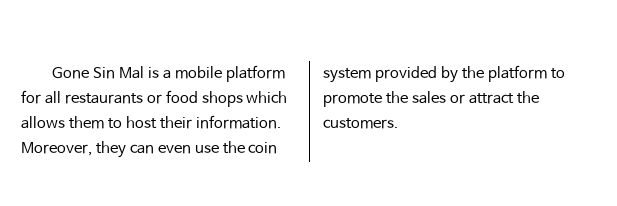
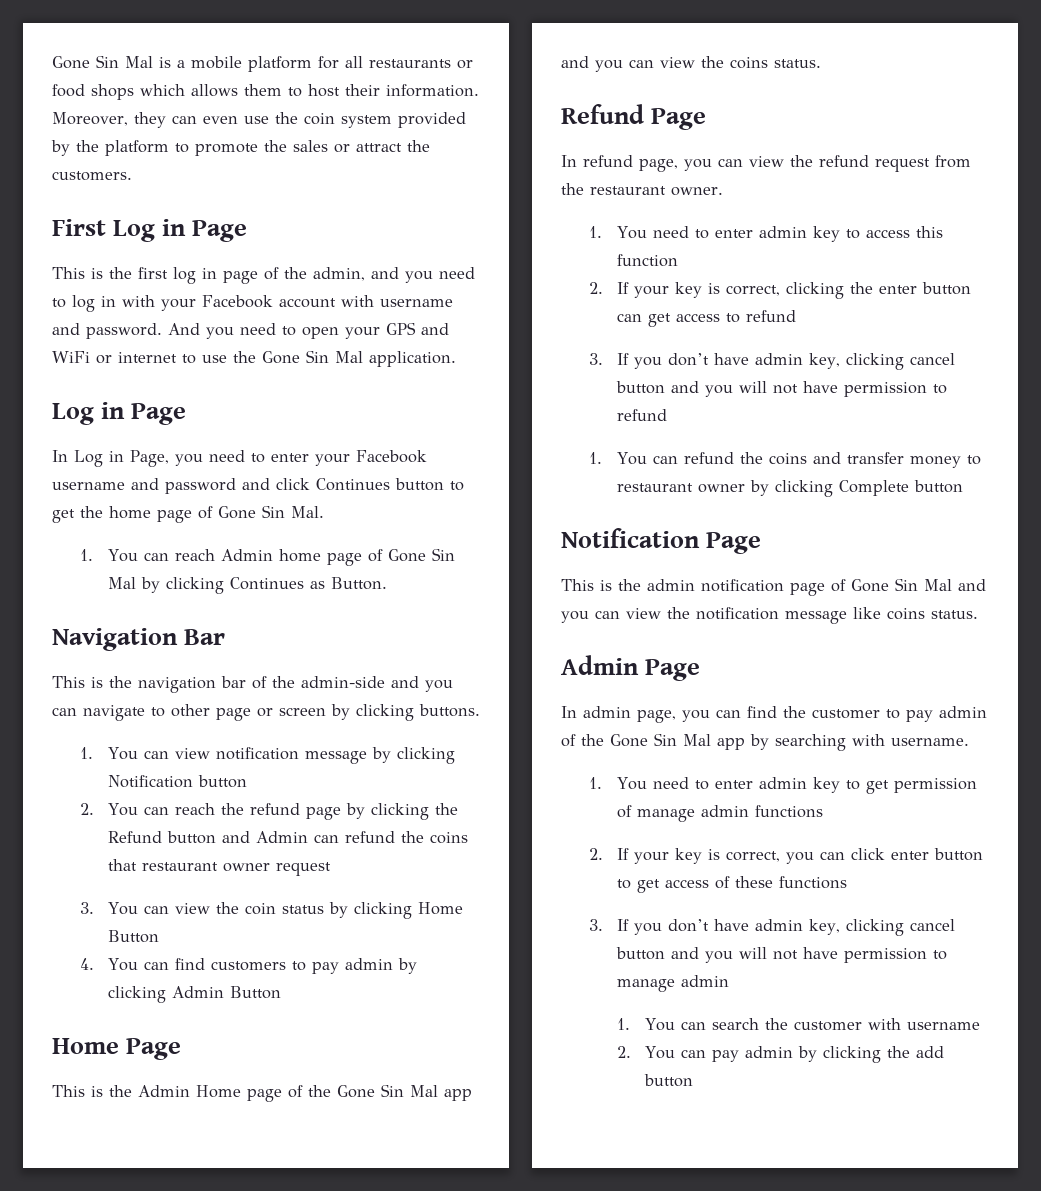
+ First Log in Page
+ This is the first log in page of the admin, and you need to log in with your Facebook account with username and password. And you need to open your GPS and WiFi or internet to use the Gone Sin Mal application.
+ Log in Page
+ In Log in Page, you need to enter your Facebook username and password and click Continues button to get the home page of Gone Sin Mal.
+ 1. You can reach Admin home page of Gone Sin Mal by clicking Continues as Button.
+ Navigation Bar
+ This is the navigation bar of the admin-side and you can navigate to other page or screen by clicking buttons.
+ 1. You can view notification message by clicking Notification button
+ 2. You can reach the refund page by clicking the Refund button and Admin can refund the coins that restaurant owner request
+ 3. You can view the coin status by clicking Home Button
+ 4. You can find customers to pay admin by clicking Admin Button
+ Home Page
+ This is the Admin Home page of the Gone Sin Mal app and you can view the coins status.
+ Refund Page
+ In refund page, you can view the refund request from the restaurant owner.
+ 1. You need to enter admin key to access this function
+ 2. If your key is correct, clicking the enter button can get access to refund
+ 3. If you don’t have admin key, clicking cancel button and you will not have permission to refund
+ 1. You can refund the coins and transfer money to restaurant owner by clicking Complete button
+ Notification Page
+ This is the admin notification page of Gone Sin Mal and you can view the notification message like coins status.
+ Admin Page
+ In admin page, you can find the customer to pay admin of the Gone Sin Mal app by searching with username.
+ 1. You need to enter admin key to get permission of manage admin functions
+ 2. If your key is correct, you can click enter button to get access of these functions
+ 3. If you don’t have admin key, clicking cancel button and you will not have permission to manage admin
+ 1. You can search the customer with username
+ 2. You can pay admin by clicking the add button

